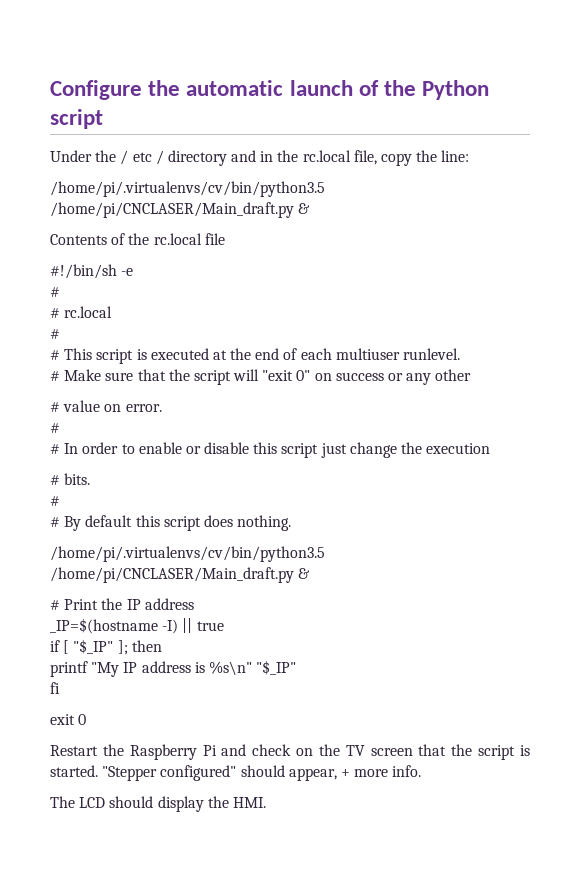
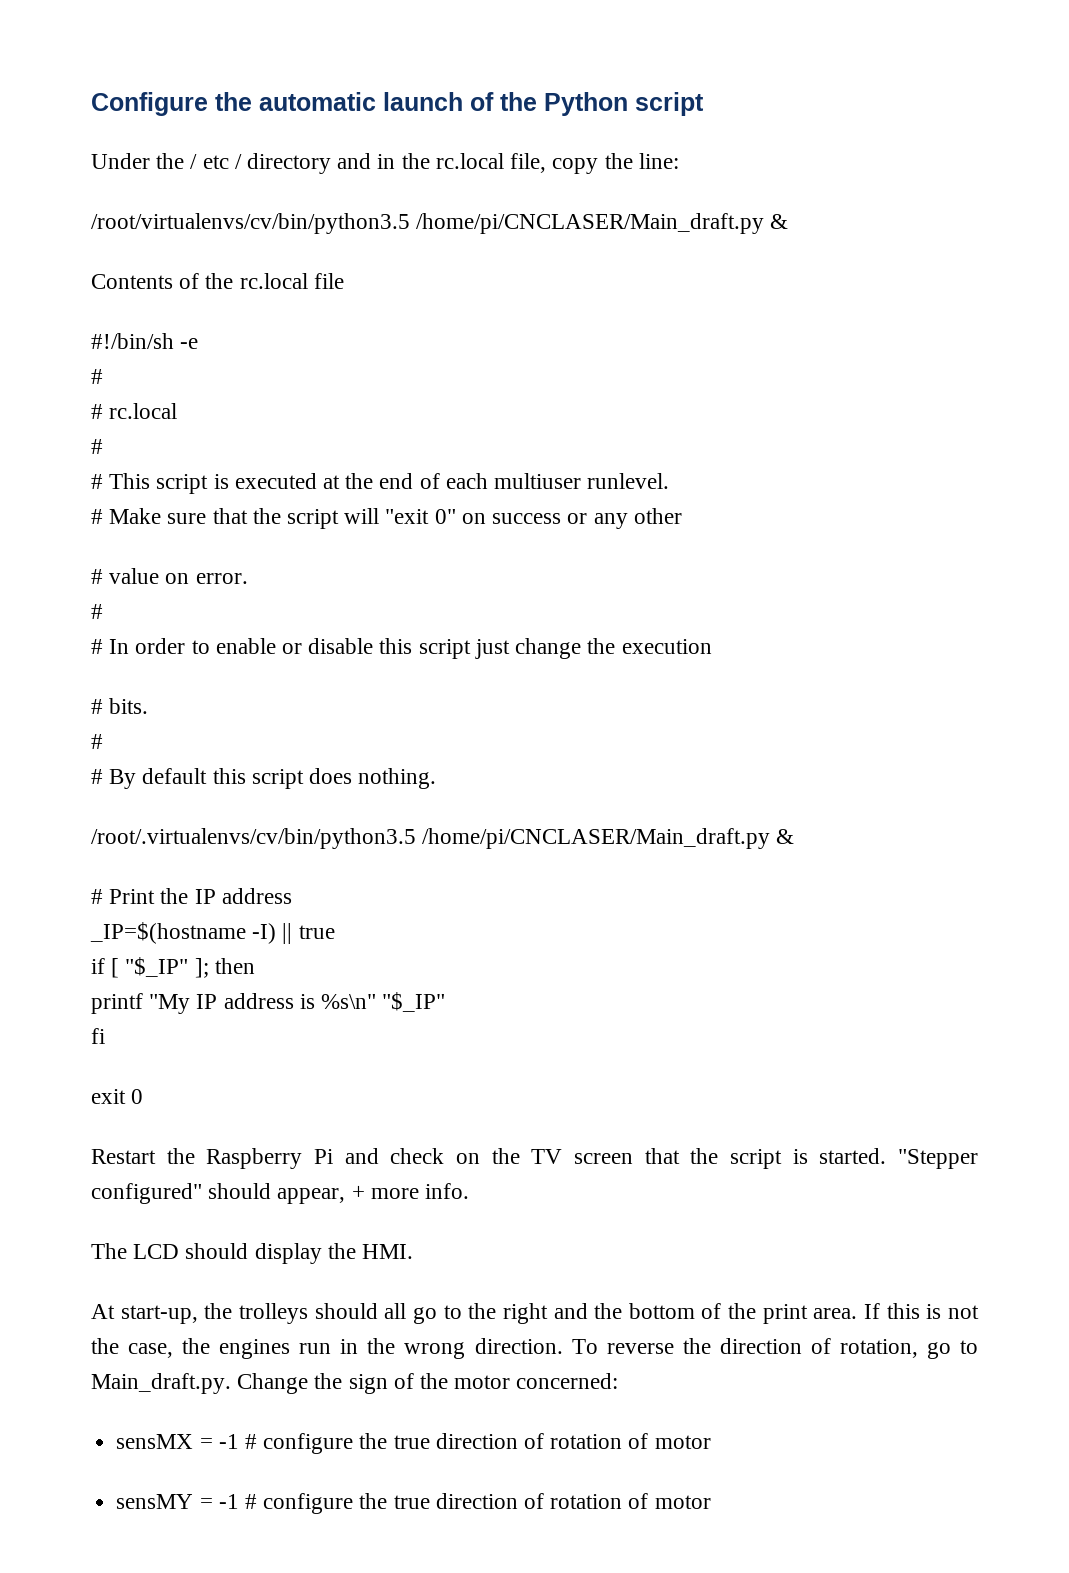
  Under the / etc / directory and in the rc.local file, copy the line:
- /home/pi/.virtualenvs/cv/bin/python3.5 /home/pi/CNCLASER/Main_draft.py &
+ /root/virtualenvs/cv/bin/python3.5 /home/pi/CNCLASER/Main_draft.py &
  # By default this script does nothing.
- /home/pi/.virtualenvs/cv/bin/python3.5 /home/pi/CNCLASER/Main_draft.py &
+ /root/.virtualenvs/cv/bin/python3.5 /home/pi/CNCLASER/Main_draft.py &
+ At start-up, the trolleys should all go to the right and the bottom of the print area. If this is not the case, the engines run in the wrong direction. To reverse the direction of rotation, go to Main_draft.py. Change the sign of the motor concerned:
+ sensMX = -1 # configure the true direction of rotation of motor
+ sensMY = -1 # configure the true direction of rotation of motor

